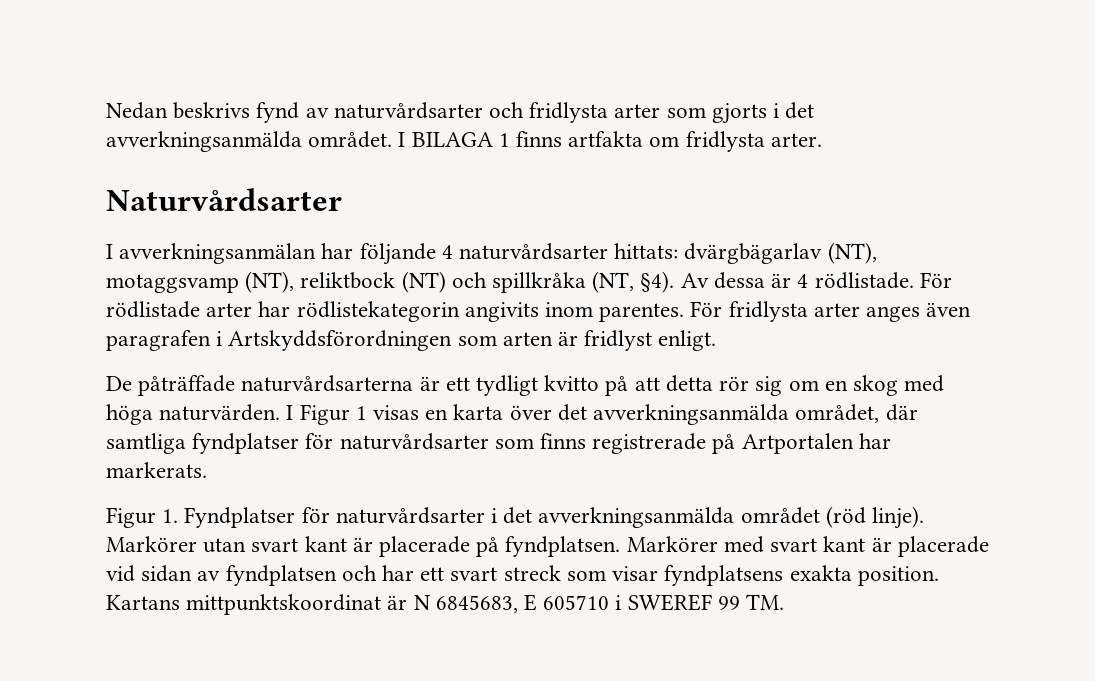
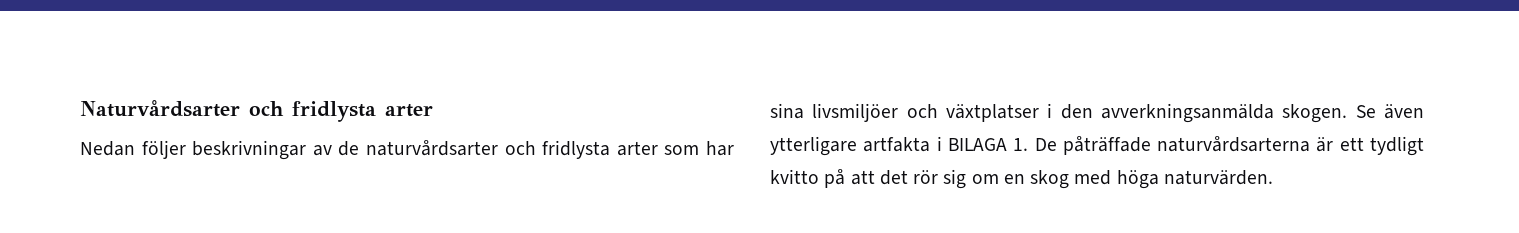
- Nedan beskrivs fynd av naturvårdsarter och fridlysta arter som gjorts i det avverkningsanmälda området. I BILAGA 1 finns artfakta om fridlysta arter.
- Naturvårdsarter
- I avverkningsanmälan har följande 4 naturvårdsarter hittats: dvärgbägarlav (NT), motaggsvamp (NT), reliktbock (NT) och spillkråka (NT, §4). Av dessa är 4 rödlistade. För rödlistade arter har rödlistekategorin angivits inom parentes. För fridlysta arter anges även paragrafen i Artskyddsförordningen som arten är fridlyst enligt.
- De påträffade naturvårdsarterna är ett tydligt kvitto på att detta rör sig om en skog med höga naturvärden. I Figur 1 visas en karta över det avverkningsanmälda området, där samtliga fyndplatser för naturvårdsarter som finns registrerade på Artportalen har markerats.
- Figur 1. Fyndplatser för naturvårdsarter i det avverkningsanmälda området (röd linje). Markörer utan svart kant är placerade på fyndplatsen. Markörer med svart kant är placerade vid sidan av fyndplatsen och har ett svart streck som visar fyndplatsens exakta position. Kartans mittpunktskoordinat är N 6845683, E 605710 i SWEREF 99 TM.
+ Naturvårdsarter och fridlysta arter
+ Nedan följer beskrivningar av de naturvårdsarter och fridlysta arter som har sina livsmiljöer och växtplatser i den avverkningsanmälda skogen. Se även ytterligare artfakta i BILAGA 1. De påträffade naturvårdsarterna är ett tydligt kvitto på att det rör sig om en skog med höga naturvärden.

